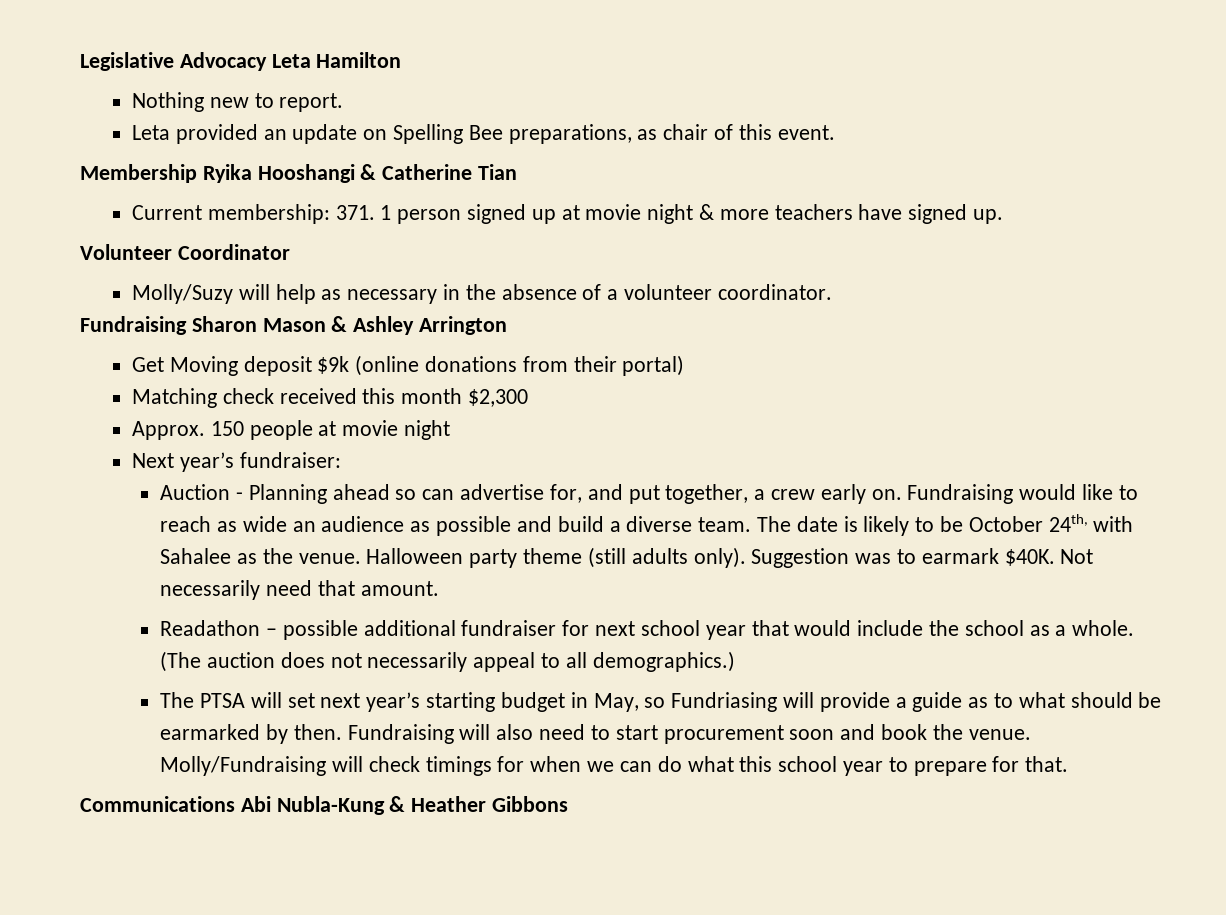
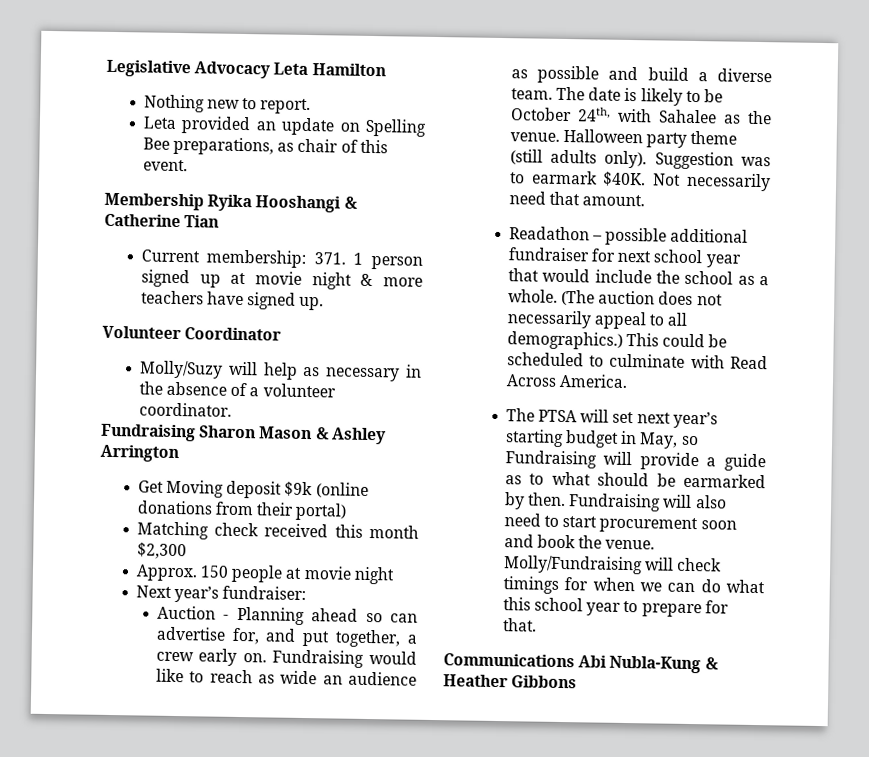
+ This could be scheduled to culminate with Read Across America.
- The PTSA will set next year’s starting budget in May, so Fundriasing will provide a guide as to what should be earmarked by then.
+ The PTSA will set next year’s starting budget in May, so Fundraising will provide a guide as to what should be earmarked by then.

